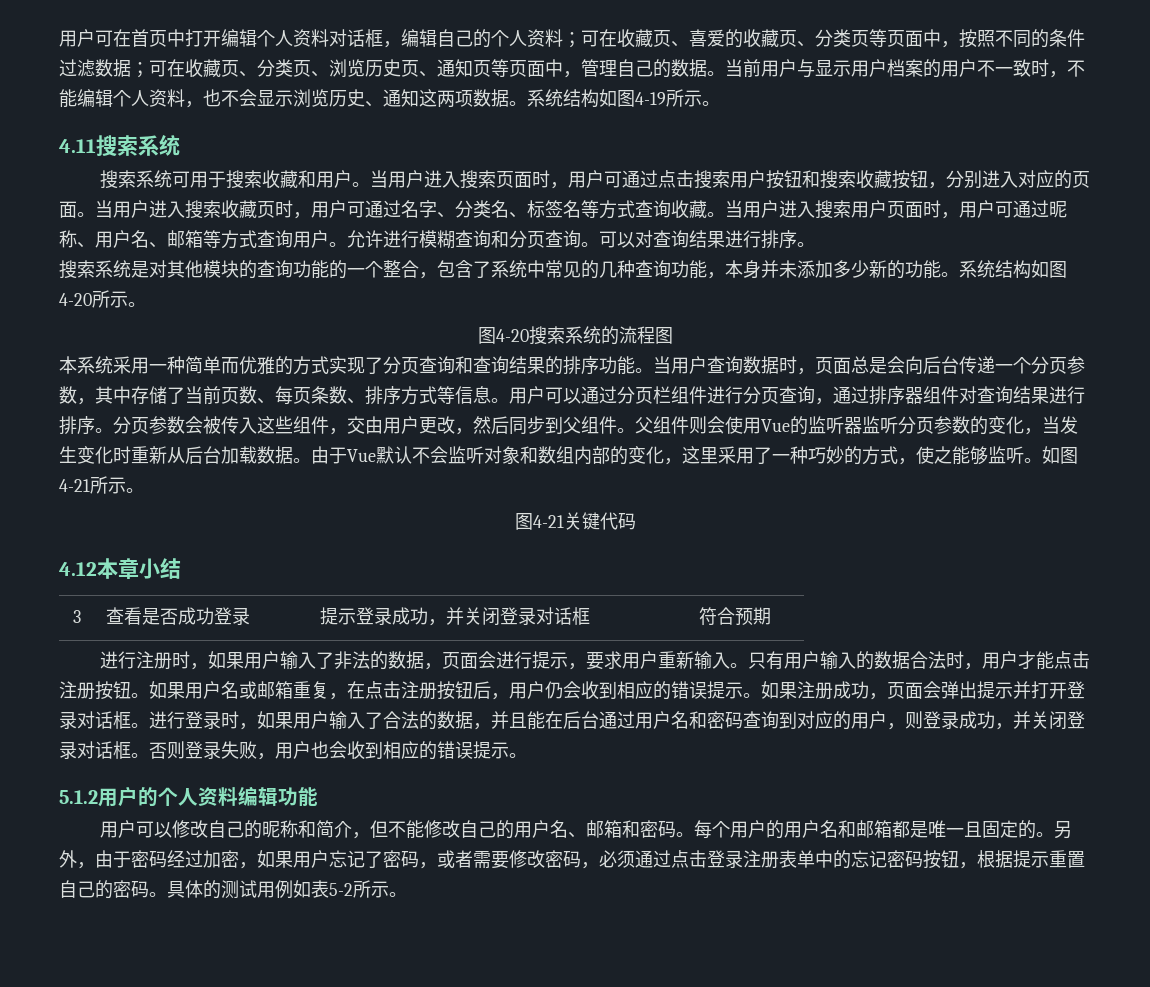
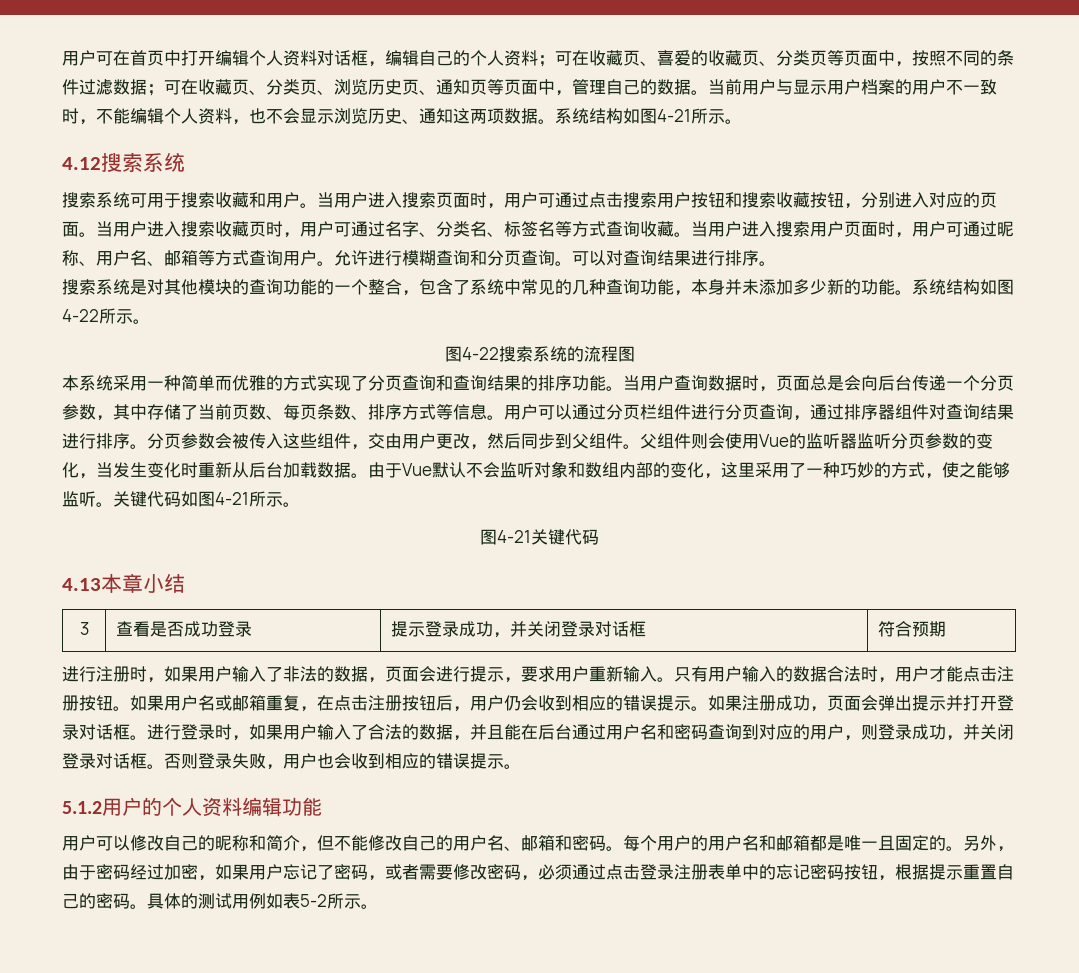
- 系统结构如图4-19所示。
- 4.11搜索系统
+ 系统结构如图4-21所示。
+ 4.12搜索系统
- 系统结构如图4-20所示。
- 图4-20搜索系统的流程图
+ 系统结构如图4-22所示。
+ 图4-22搜索系统的流程图
- 如图4-21所示。
+ 关键代码如图4-21所示。
- 4.12本章小结
+ 4.13本章小结

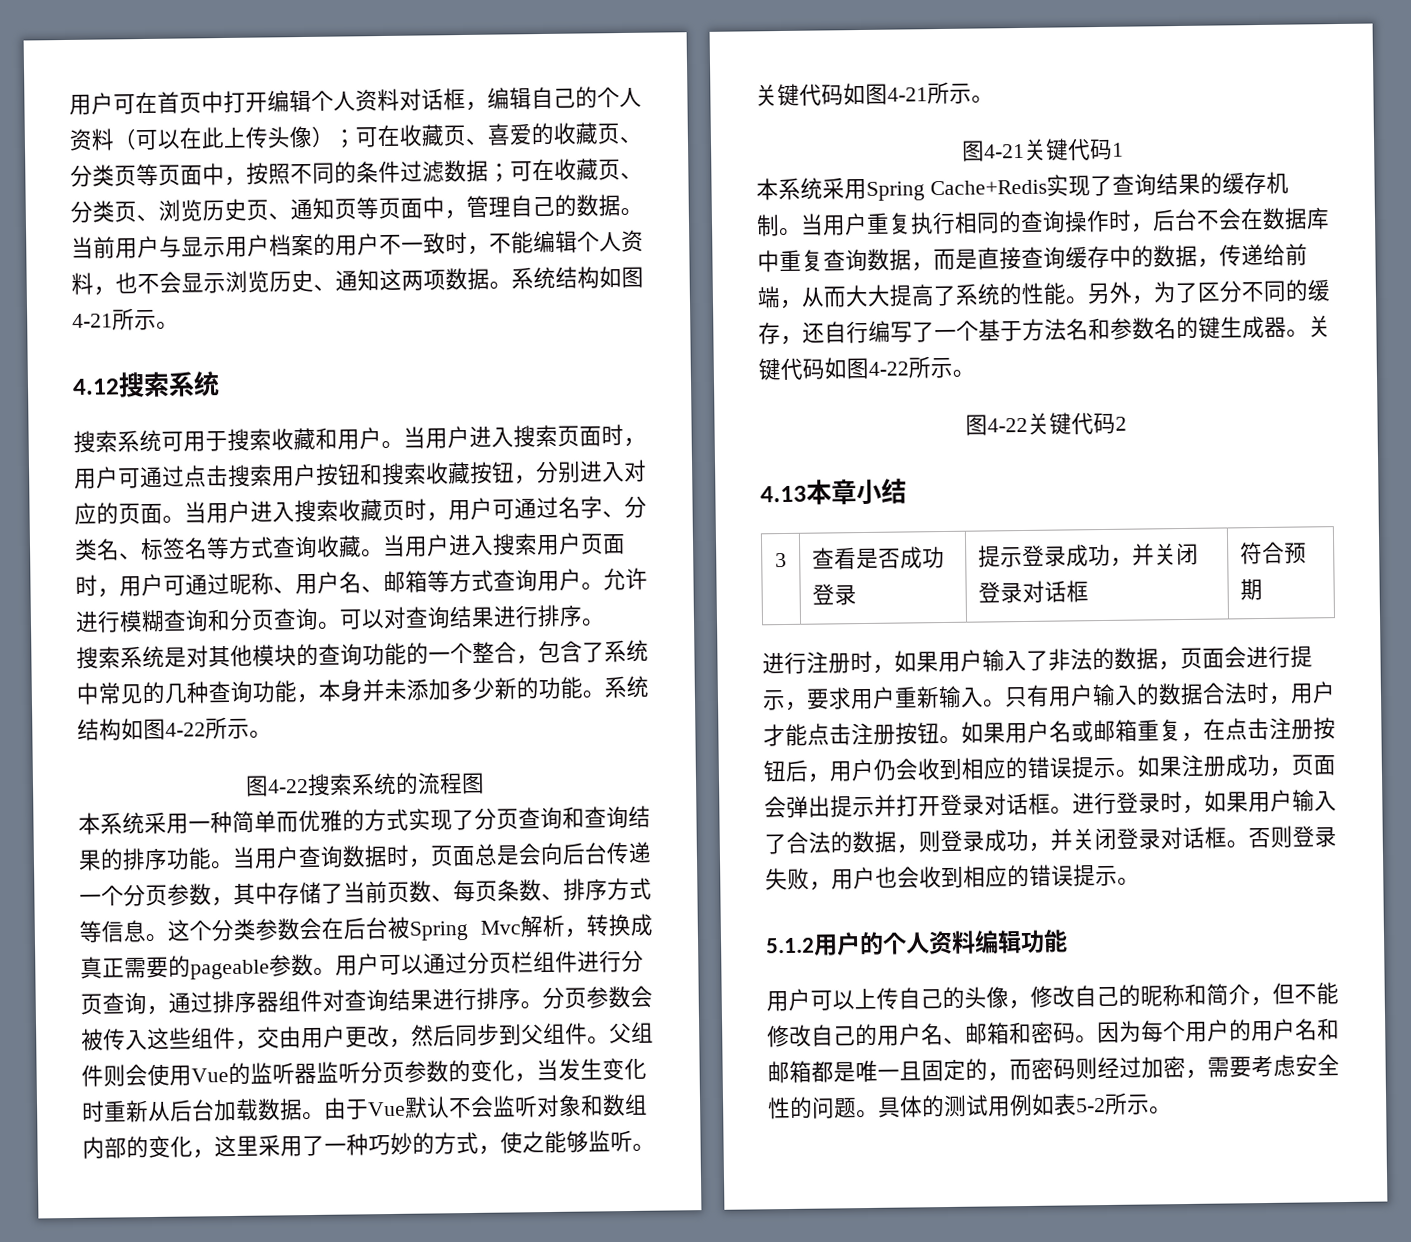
- 用户可在首页中打开编辑个人资料对话框，编辑自己的个人资料；可在收藏页、喜爱的收藏页、分类页等页面中，按照不同的条件过滤数据；可在收藏页、分类页、浏览历史页、通知页等页面中，管理自己的数据。
+ 用户可在首页中打开编辑个人资料对话框，编辑自己的个人资料（可以在此上传头像）；可在收藏页、喜爱的收藏页、分类页等页面中，按照不同的条件过滤数据；可在收藏页、分类页、浏览历史页、通知页等页面中，管理自己的数据。
+ 这个分类参数会在后台被Spring Mvc解析，转换成真正需要的pageable参数。
- 图4-21关键代码
+ 图4-21关键代码1
+ 本系统采用Spring Cache+Redis实现了查询结果的缓存机制。当用户重复执行相同的查询操作时，后台不会在数据库中重复查询数据，而是直接查询缓存中的数据，传递给前端，从而大大提高了系统的性能。另外，为了区分不同的缓存，还自行编写了一个基于方法名和参数名的键生成器。关键代码如图4-22所示。
+ 图4-22关键代码2
- 进行登录时，如果用户输入了合法的数据，并且能在后台通过用户名和密码查询到对应的用户，则登录成功，并关闭登录对话框。
+ 进行登录时，如果用户输入了合法的数据，则登录成功，并关闭登录对话框。
- 用户可以修改自己的昵称和简介，但不能修改自己的用户名、邮箱和密码。
+ 用户可以上传自己的头像，修改自己的昵称和简介，但不能修改自己的用户名、邮箱和密码。
- 每个用户的用户名和邮箱都是唯一且固定的。另外，由于密码经过加密，如果用户忘记了密码，或者需要修改密码，必须通过点击登录注册表单中的忘记密码按钮，根据提示重置自己的密码。
+ 因为每个用户的用户名和邮箱都是唯一且固定的，而密码则经过加密，需要考虑安全性的问题。

